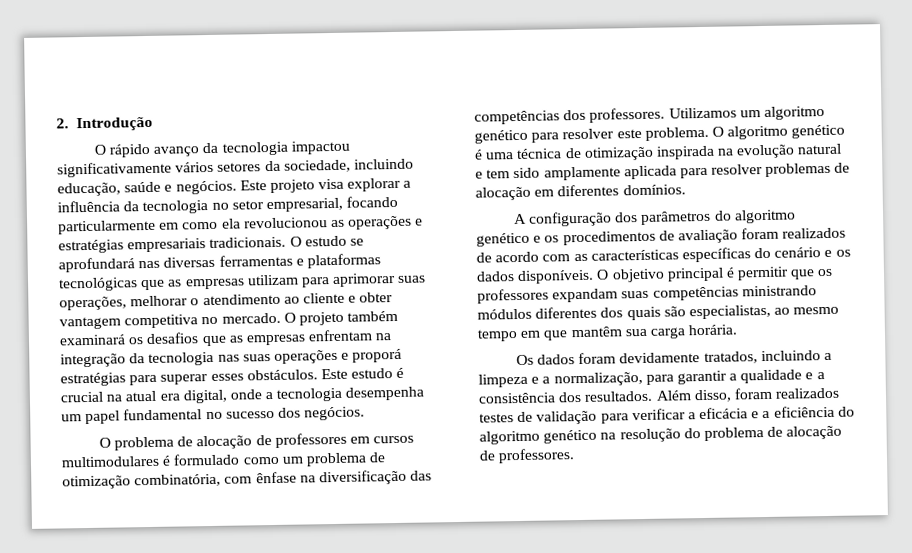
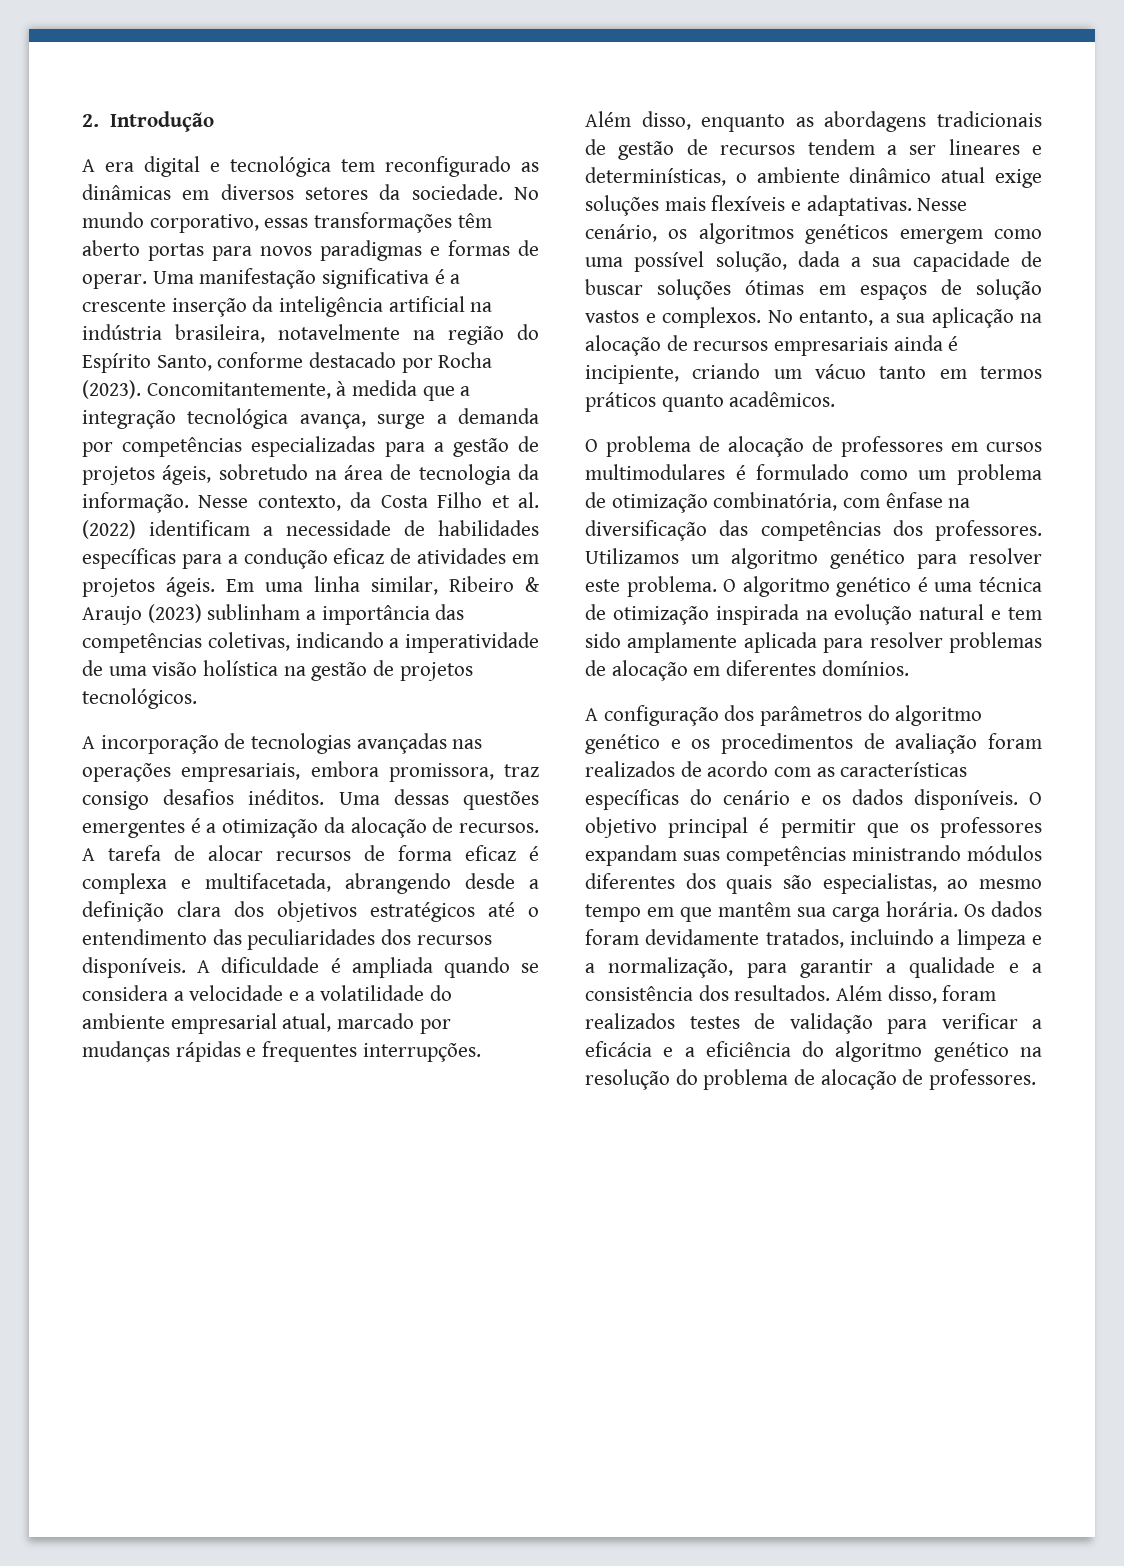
- O rápido avanço da tecnologia impactou significativamente vários setores da sociedade, incluindo educação, saúde e negócios. Este projeto visa explorar a influência da tecnologia no setor empresarial, focando particularmente em como ela revolucionou as operações e estratégias empresariais tradicionais. O estudo se aprofundará nas diversas ferramentas e plataformas tecnológicas que as empresas utilizam para aprimorar suas operações, melhorar o atendimento ao cliente e obter vantagem competitiva no mercado. O projeto também examinará os desafios que as empresas enfrentam na integração da tecnologia nas suas operações e proporá estratégias para superar esses obstáculos. Este estudo é crucial na atual era digital, onde a tecnologia desempenha um papel fundamental no sucesso dos negócios.
+ A era digital e tecnológica tem reconfigurado as dinâmicas em diversos setores da sociedade. No mundo corporativo, essas transformações têm aberto portas para novos paradigmas e formas de operar. Uma manifestação significativa é a crescente inserção da inteligência artificial na indústria brasileira, notavelmente na região do Espírito Santo, conforme destacado por Rocha (2023). Concomitantemente, à medida que a integração tecnológica avança, surge a demanda por competências especializadas para a gestão de projetos ágeis, sobretudo na área de tecnologia da informação. Nesse contexto, da Costa Filho et al. (2022) identificam a necessidade de habilidades específicas para a condução eficaz de atividades em projetos ágeis. Em uma linha similar, Ribeiro & Araujo (2023) sublinham a importância das competências coletivas, indicando a imperatividade de uma visão holística na gestão de projetos tecnológicos.
+ A incorporação de tecnologias avançadas nas operações empresariais, embora promissora, traz consigo desafios inéditos. Uma dessas questões emergentes é a otimização da alocação de recursos. A tarefa de alocar recursos de forma eficaz é complexa e multifacetada, abrangendo desde a definição clara dos objetivos estratégicos até o entendimento das peculiaridades dos recursos disponíveis. A dificuldade é ampliada quando se considera a velocidade e a volatilidade do ambiente empresarial atual, marcado por mudanças rápidas e frequentes interrupções.
+ Além disso, enquanto as abordagens tradicionais de gestão de recursos tendem a ser lineares e determinísticas, o ambiente dinâmico atual exige soluções mais flexíveis e adaptativas. Nesse cenário, os algoritmos genéticos emergem como uma possível solução, dada a sua capacidade de buscar soluções ótimas em espaços de solução vastos e complexos. No entanto, a sua aplicação na alocação de recursos empresariais ainda é incipiente, criando um vácuo tanto em termos práticos quanto acadêmicos.
- O objetivo principal é permitir que os professores expandam suas competências ministrando módulos diferentes dos quais são especialistas, ao mesmo tempo em que mantêm sua carga horária.
- Os dados foram devidamente tratados, incluindo a limpeza e a normalização, para garantir a qualidade e a consistência dos resultados.
+ O objetivo principal é permitir que os professores expandam suas competências ministrando módulos diferentes dos quais são especialistas, ao mesmo tempo em que mantêm sua carga horária. Os dados foram devidamente tratados, incluindo a limpeza e a normalização, para garantir a qualidade e a consistência dos resultados.

